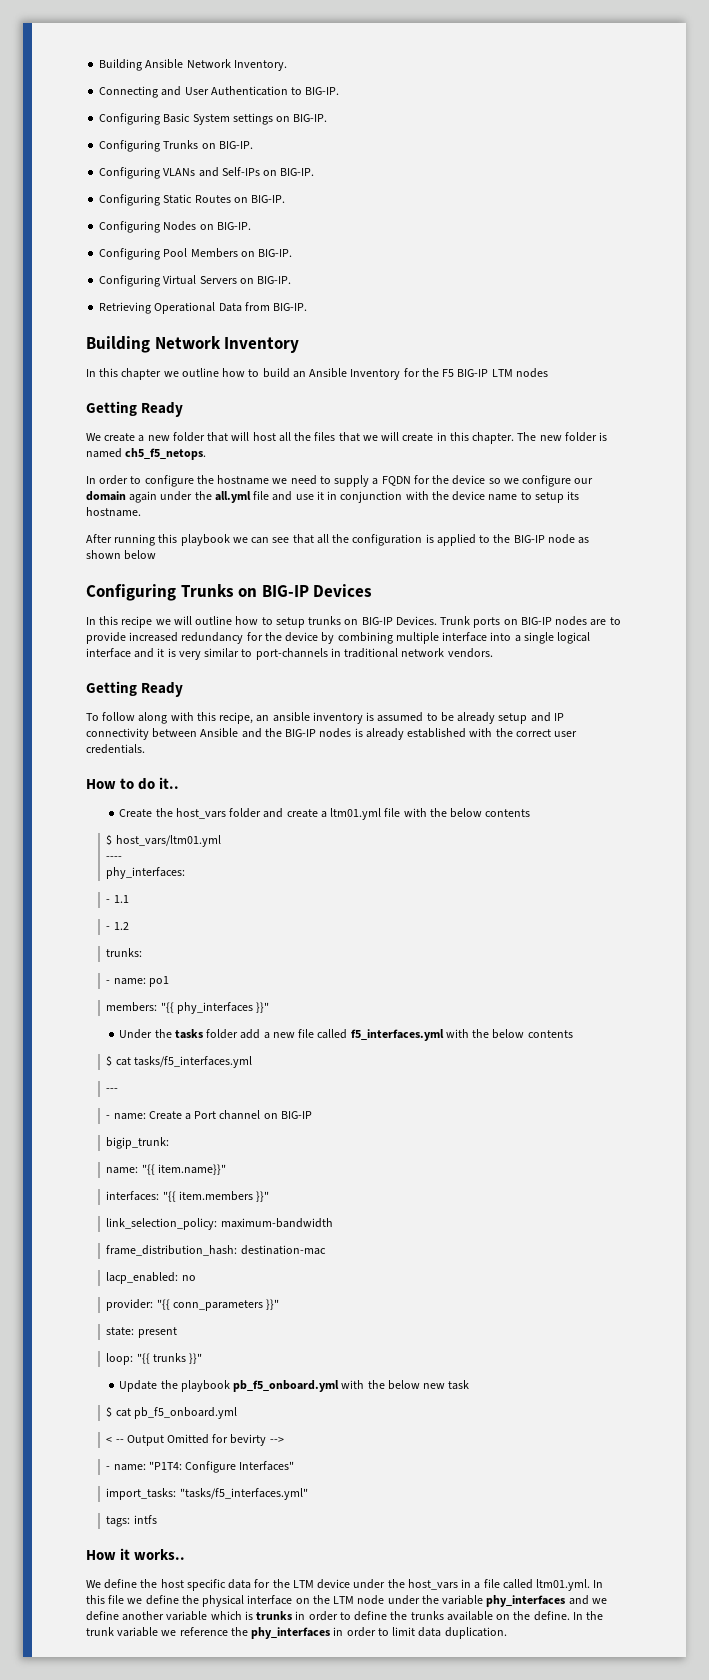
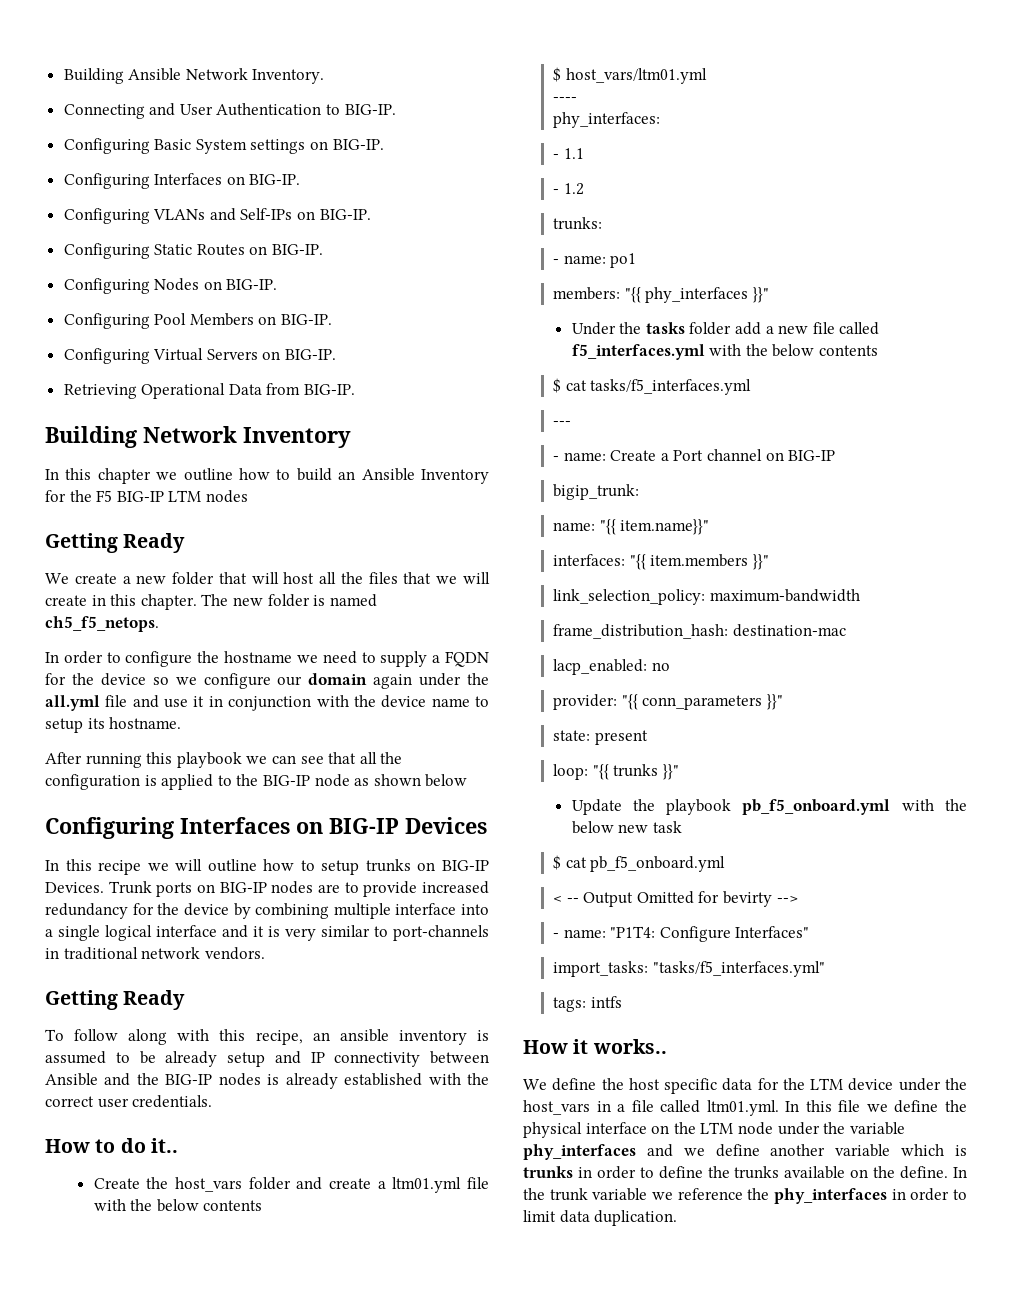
- Configuring Trunks on BIG-IP.
+ Configuring Interfaces on BIG-IP.
- Configuring Trunks on BIG-IP Devices
+ Configuring Interfaces on BIG-IP Devices

